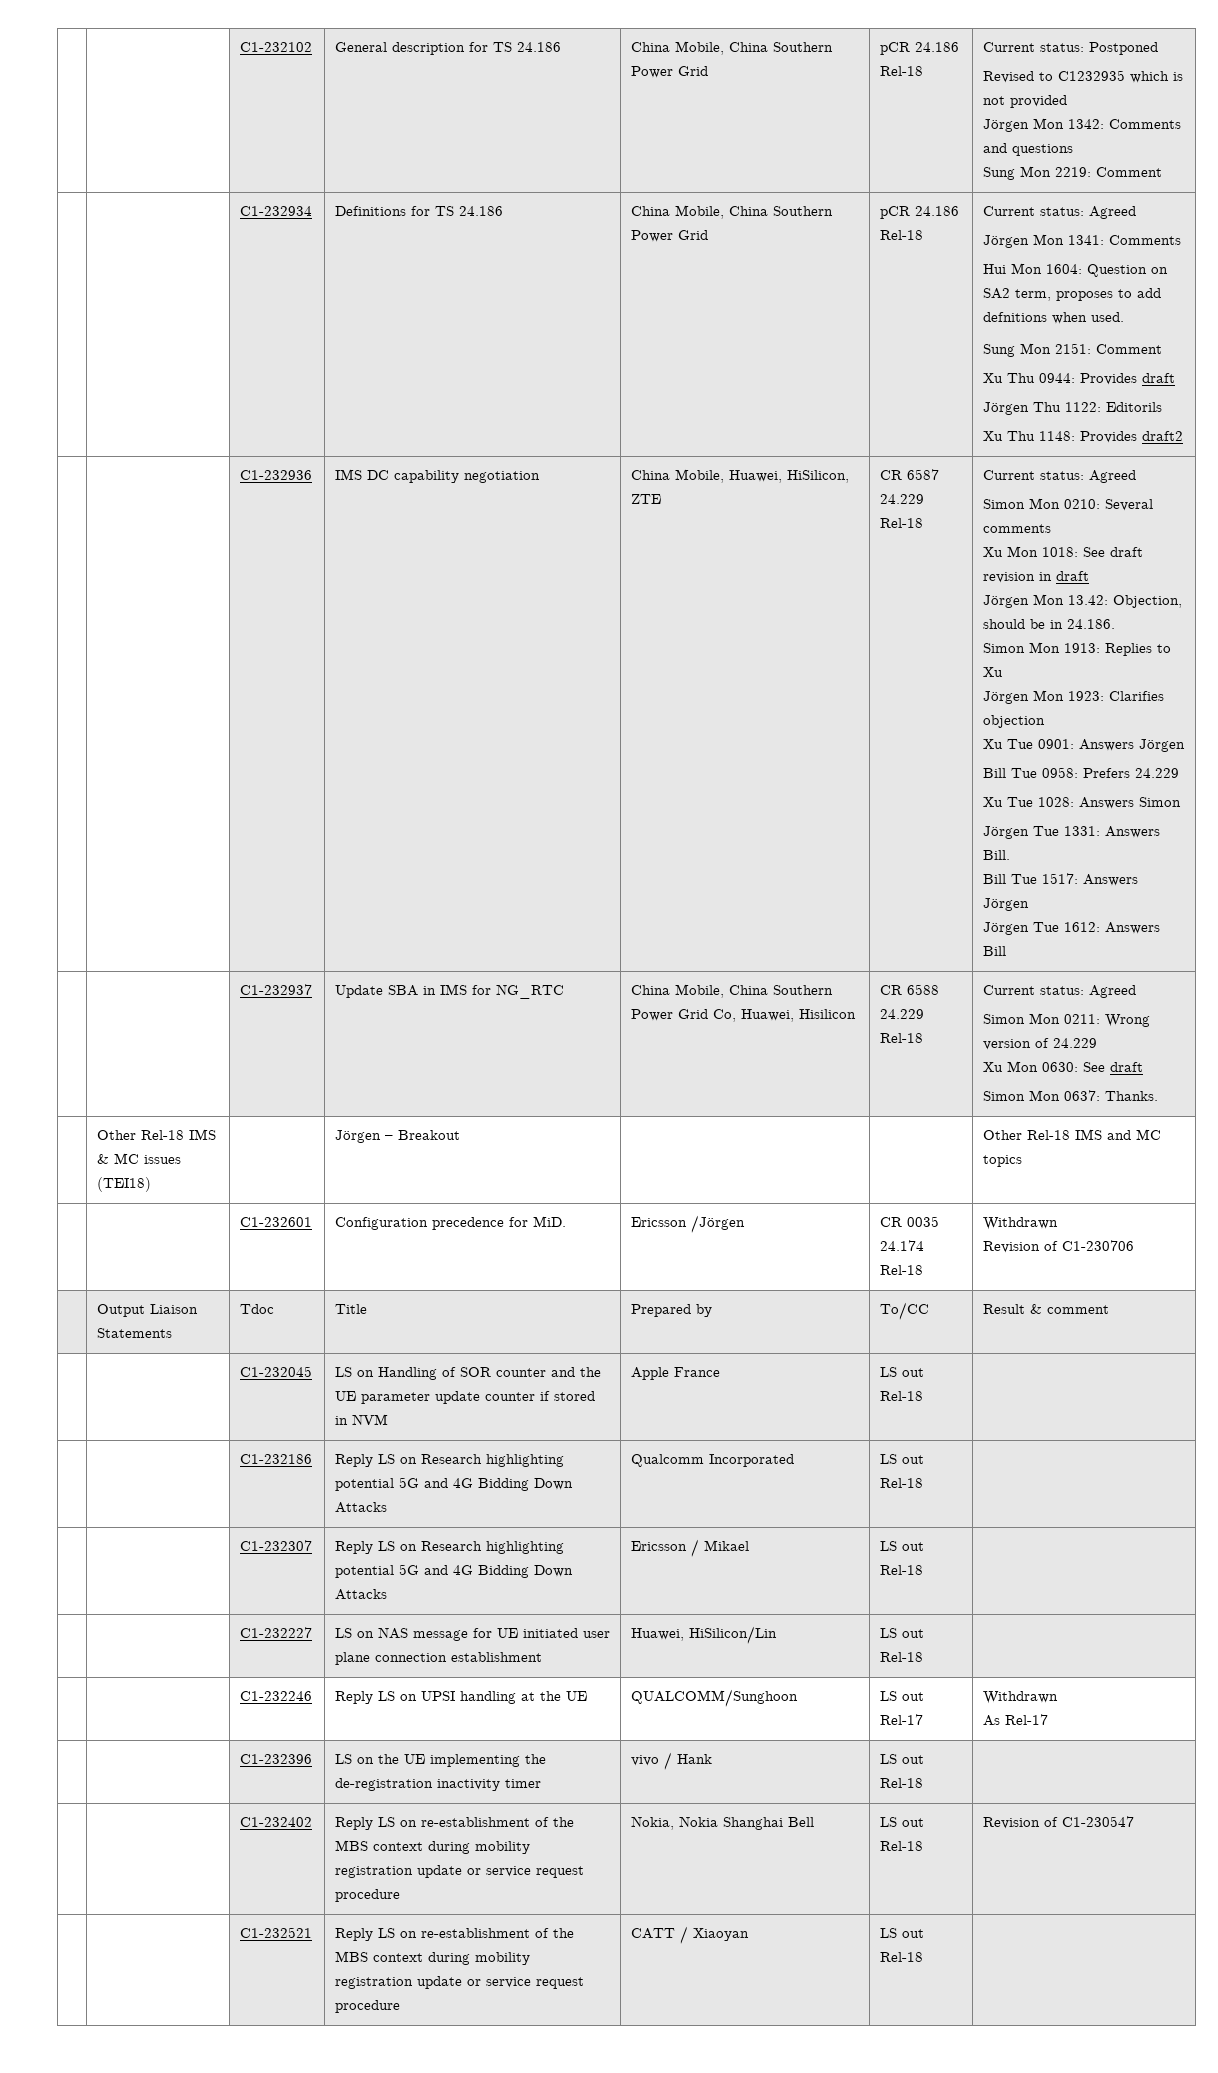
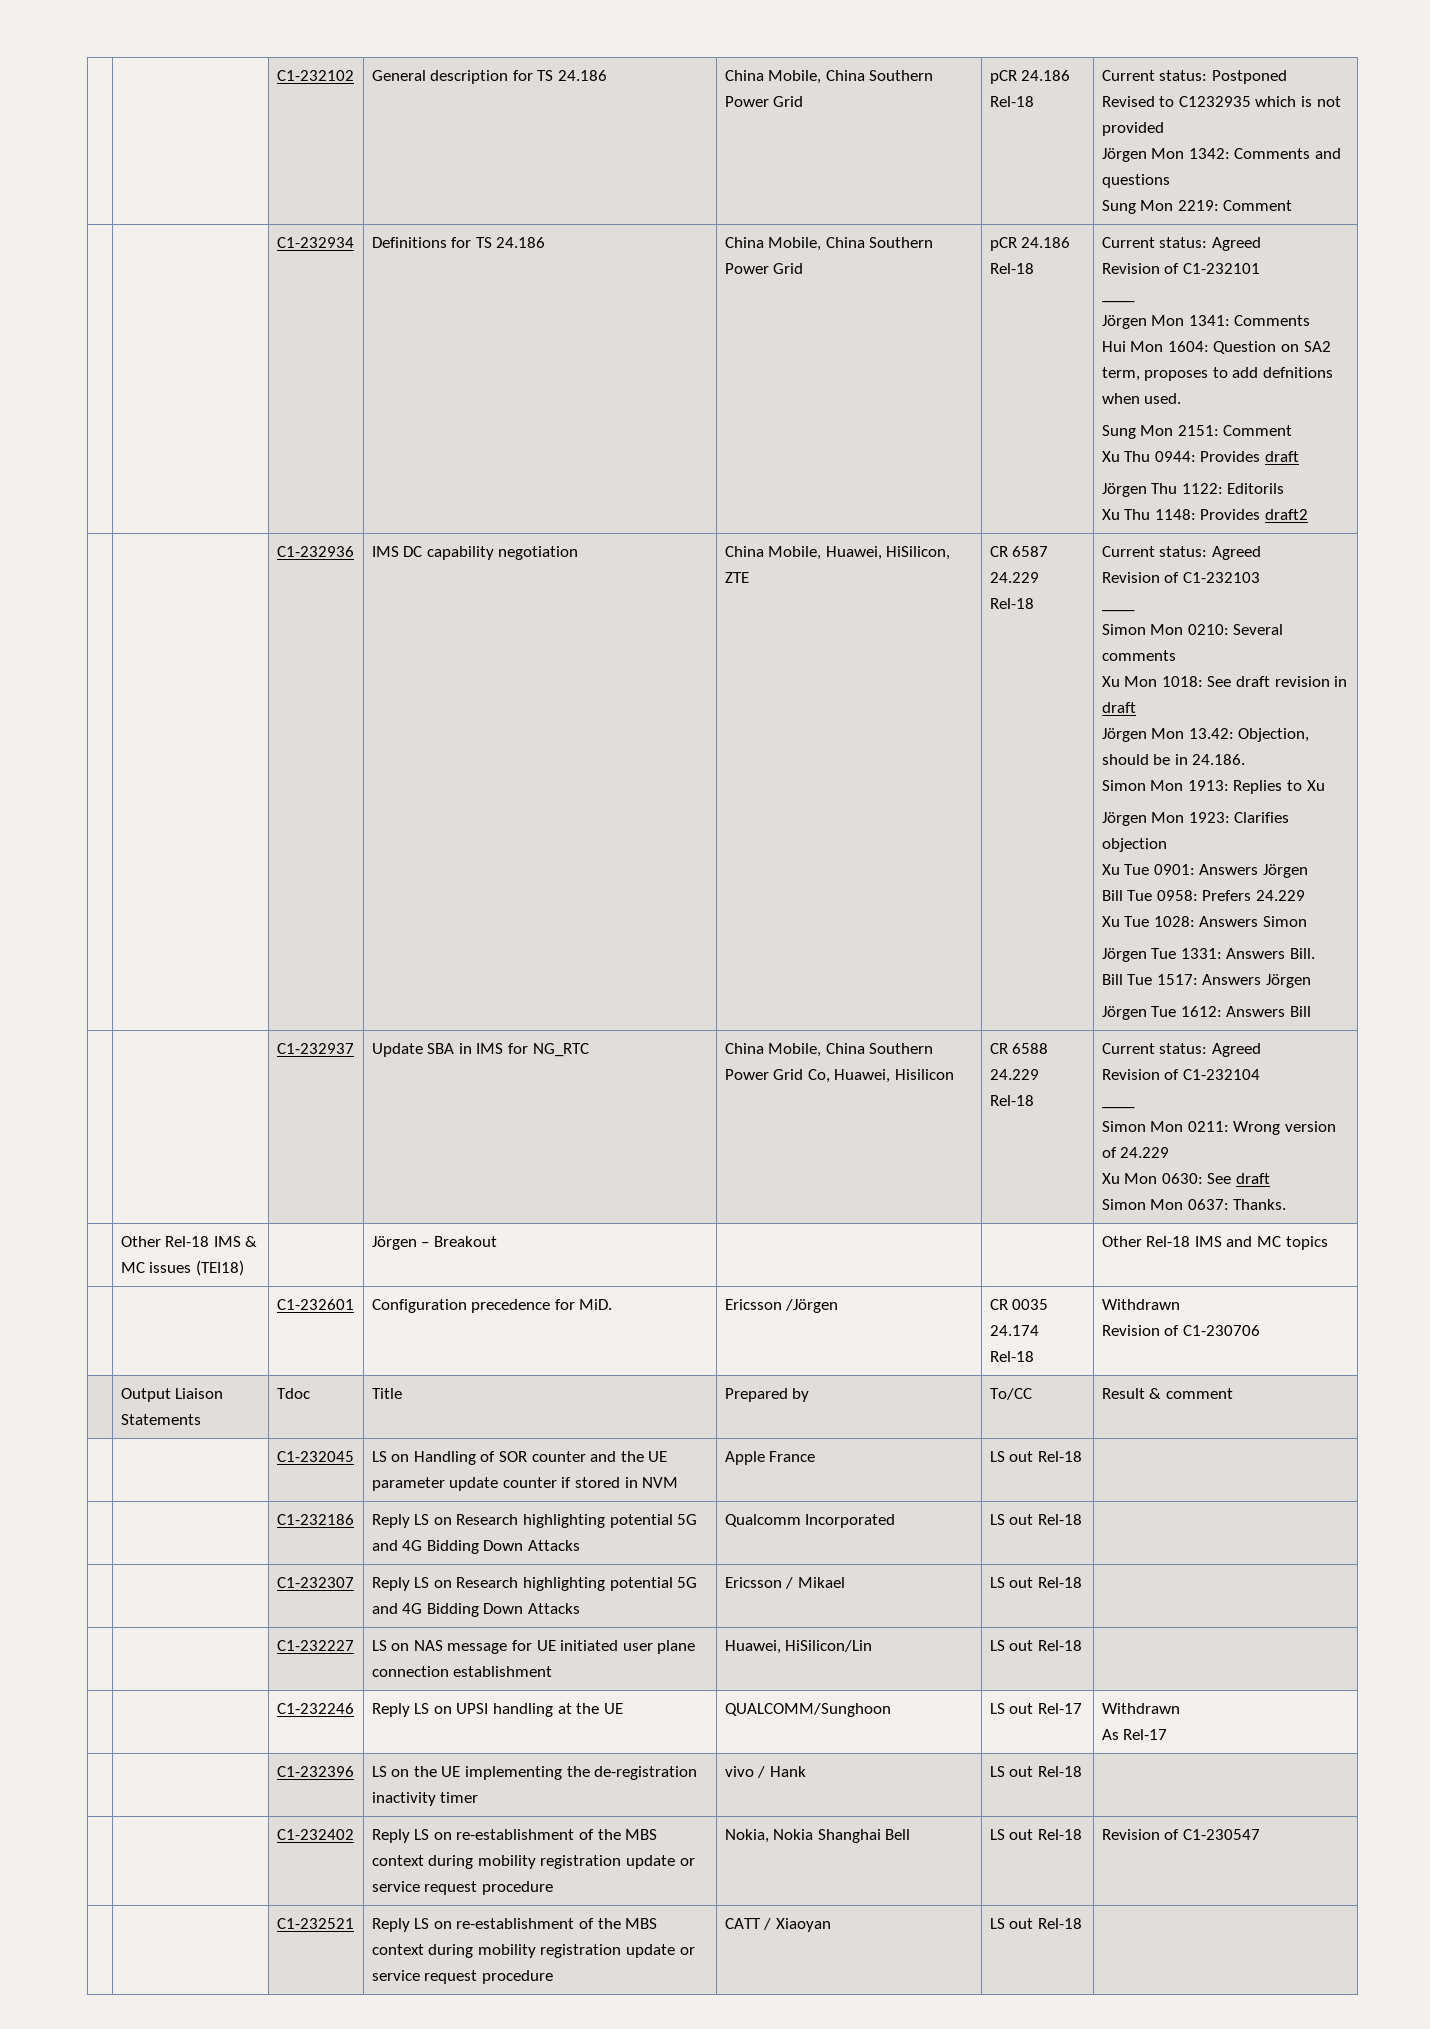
+ Revision of C1-232101
+ ____
+ Revision of C1-232103
+ ____
+ Revision of C1-232104
+ ____

